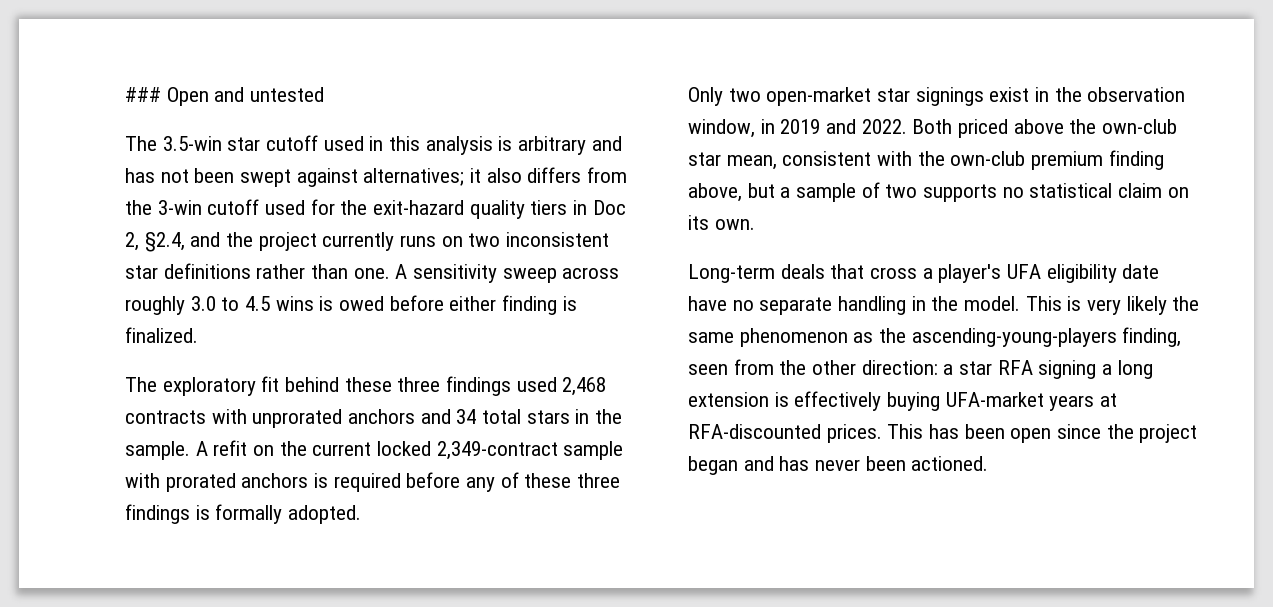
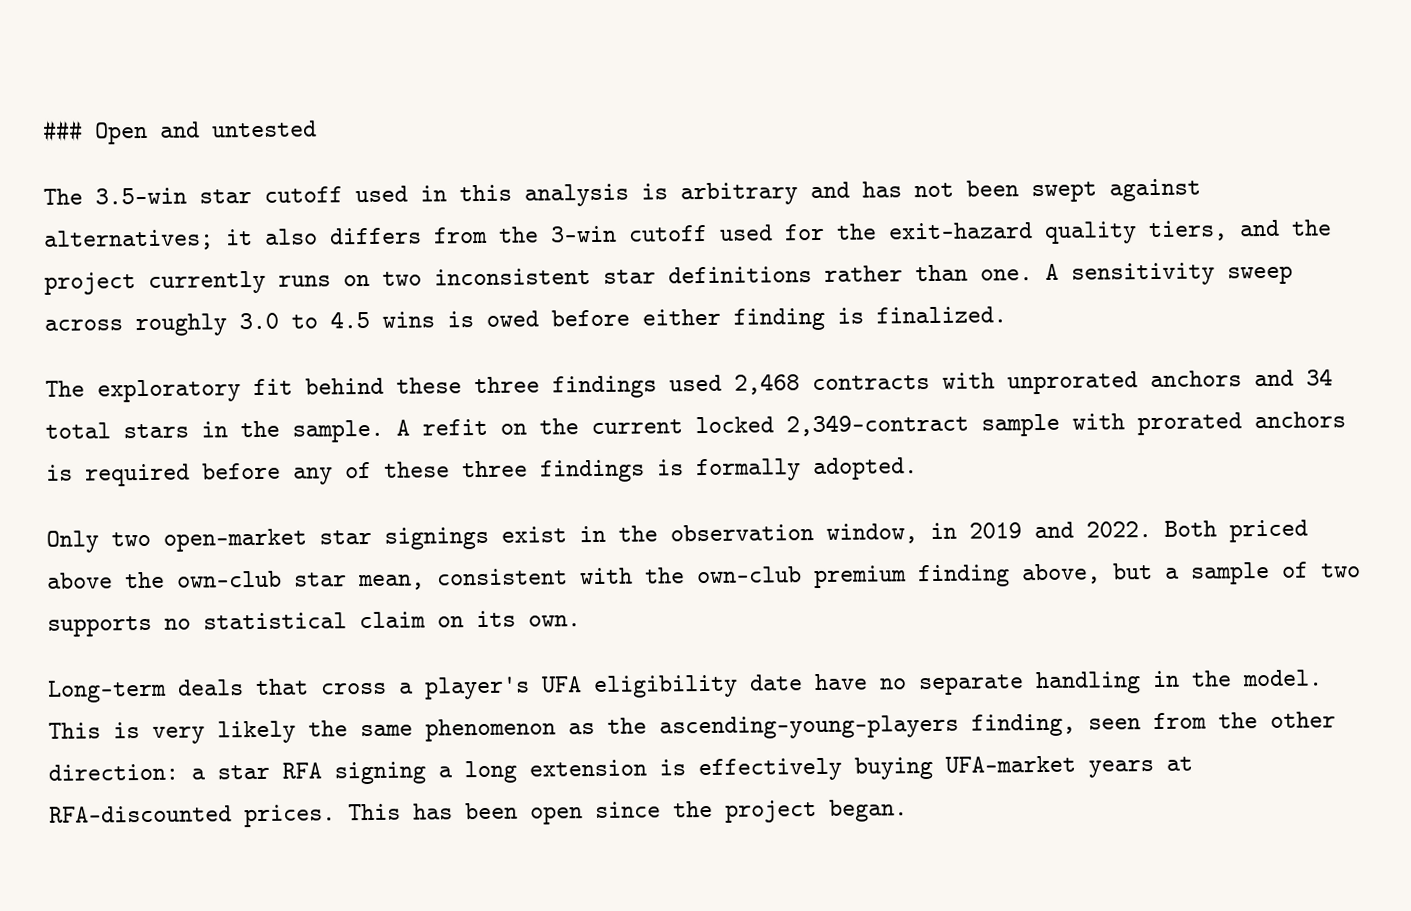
- The 3.5-win star cutoff used in this analysis is arbitrary and has not been swept against alternatives; it also differs from the 3-win cutoff used for the exit-hazard quality tiers in Doc 2, §2.4, and the project currently runs on two inconsistent star definitions rather than one.
+ The 3.5-win star cutoff used in this analysis is arbitrary and has not been swept against alternatives; it also differs from the 3-win cutoff used for the exit-hazard quality tiers, and the project currently runs on two inconsistent star definitions rather than one.
- This has been open since the project began and has never been actioned.
+ This has been open since the project began.

